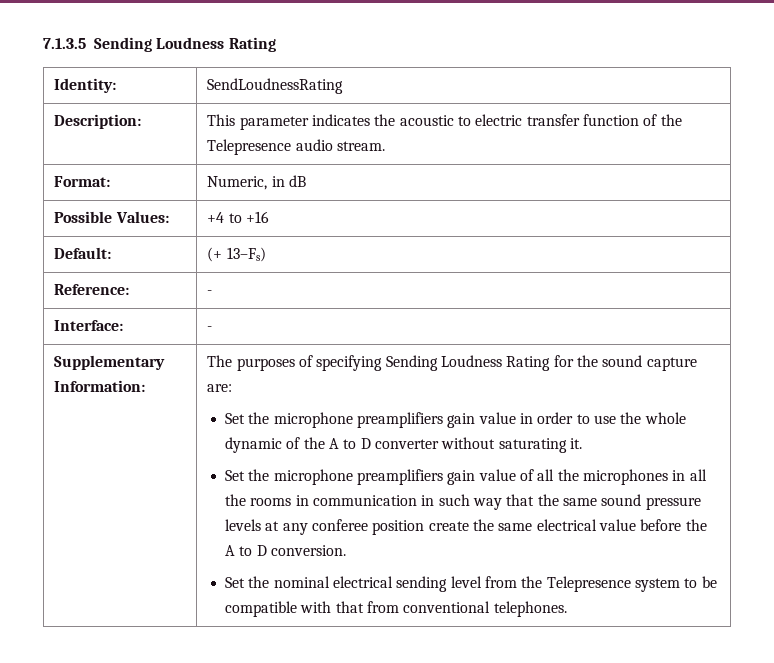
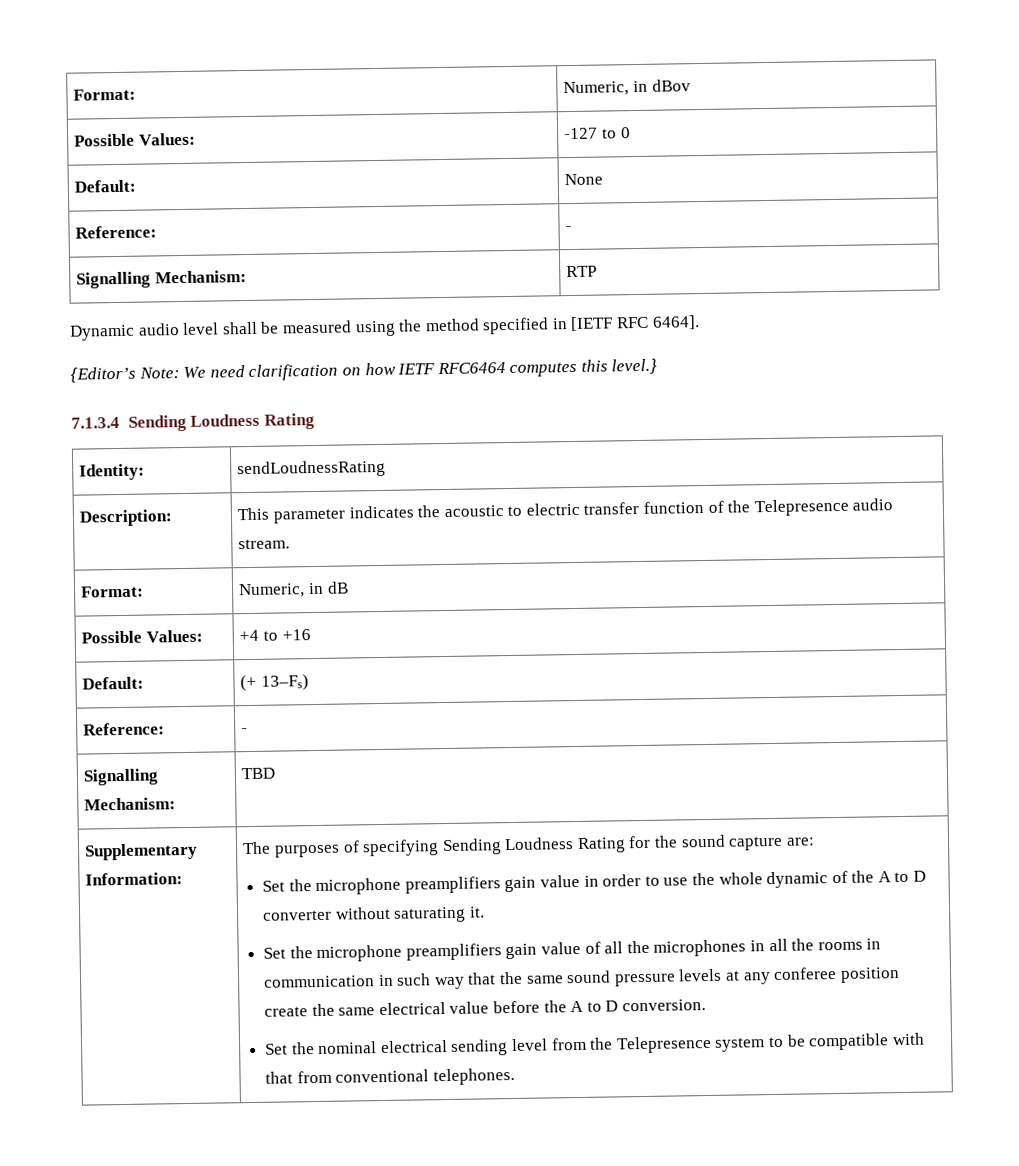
- 7.1.3.5 Sending Loudness Rating
+ Format: | Numeric, in dBov
+ Possible Values: | -127 to 0
+ Default: | None
+ Reference: | -
+ Signalling Mechanism: | RTP
+ Dynamic audio level shall be measured using the method specified in [IETF RFC 6464].
+ {Editor’s Note: We need clarification on how IETF RFC6464 computes this level.}
+ 7.1.3.4 Sending Loudness Rating
- Identity: | SendLoudnessRating
+ Identity: | sendLoudnessRating
- Interface: | -
+ Signalling Mechanism: | TBD

